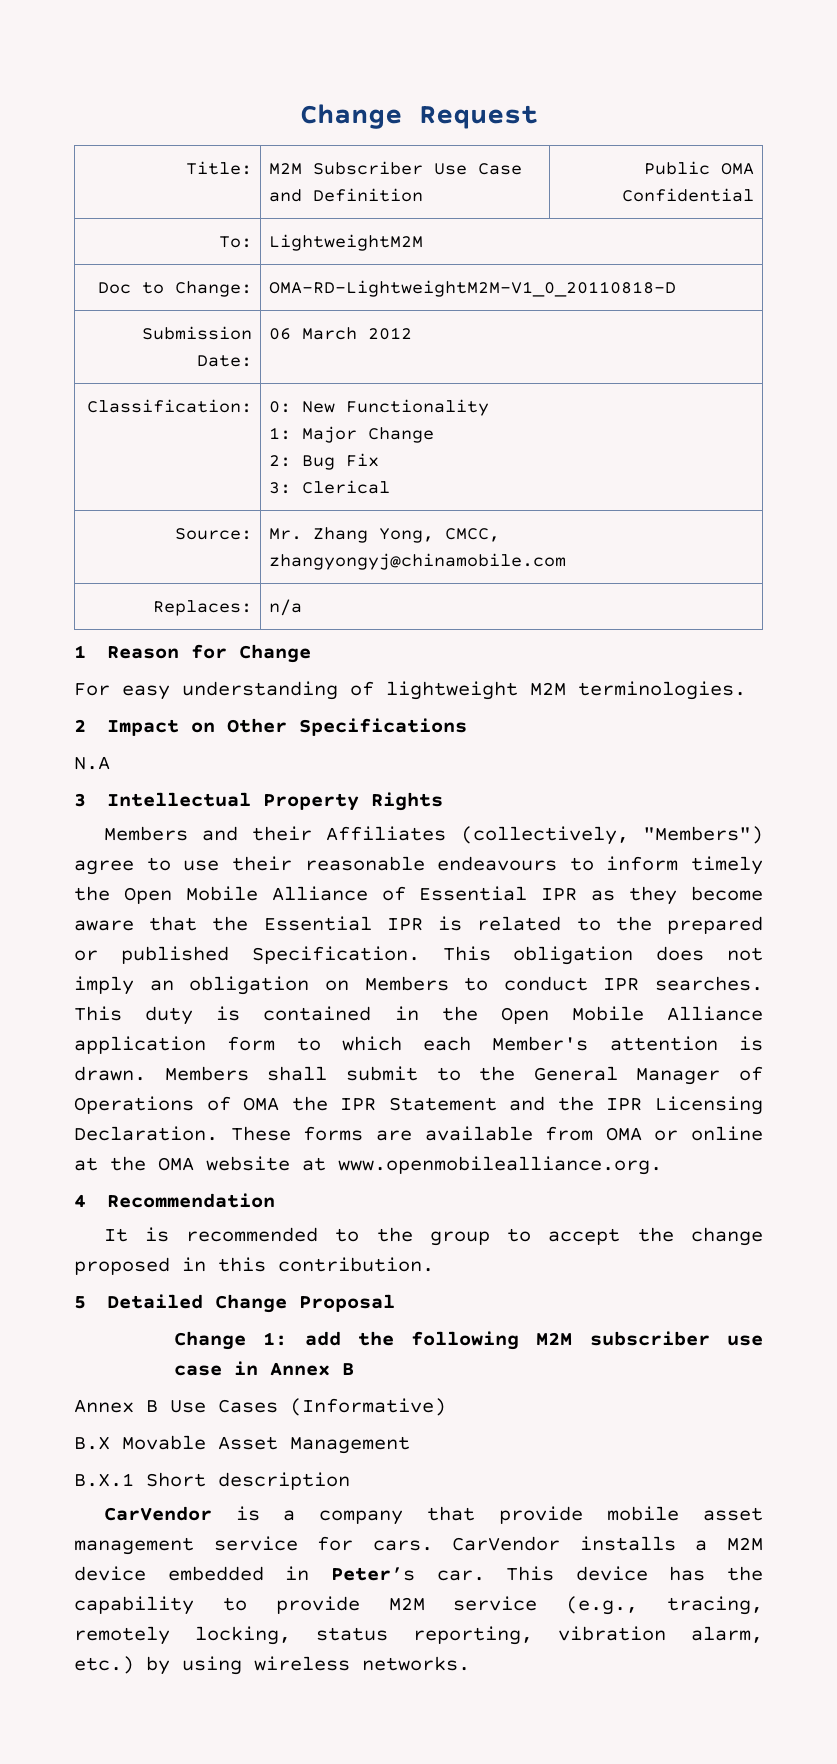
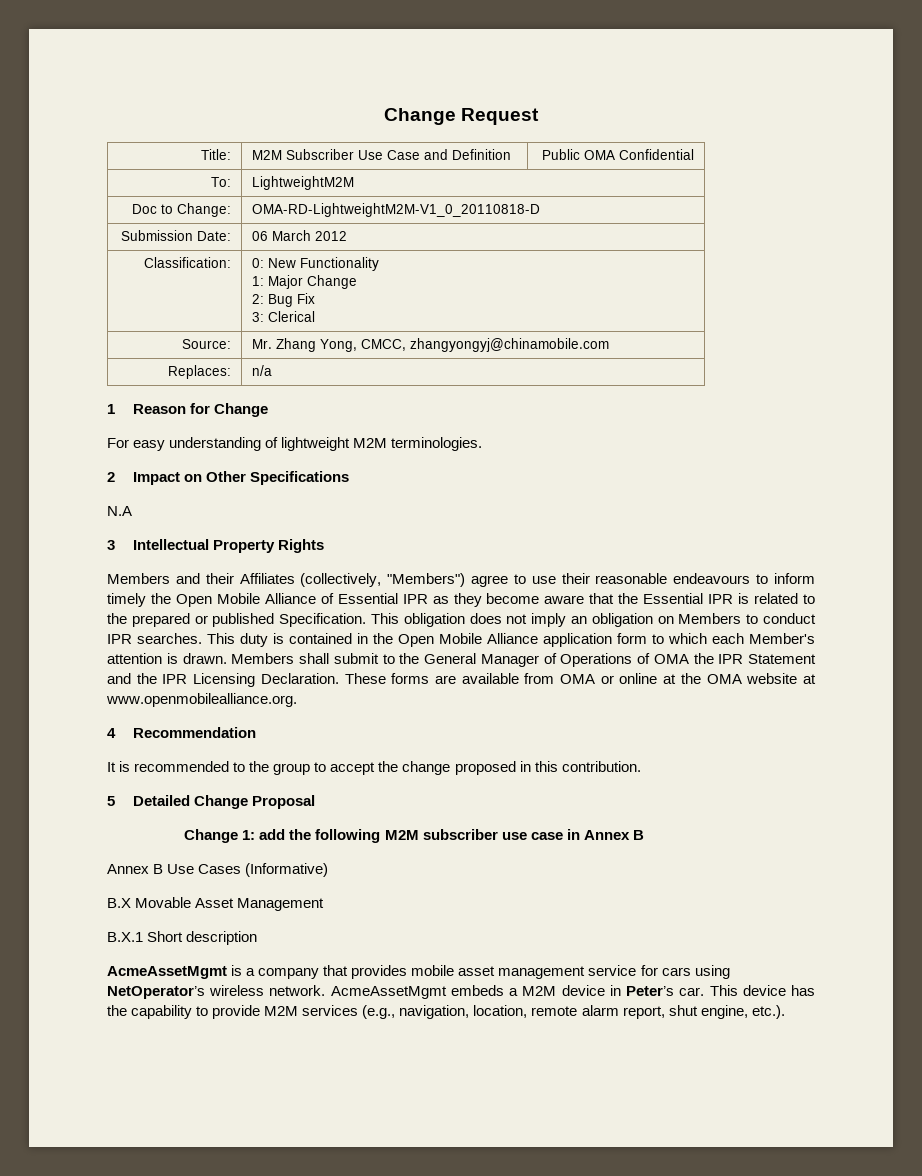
- CarVendor is a company that provide mobile asset management service for cars. CarVendor installs a M2M device embedded in Peter’s car.
+ AcmeAssetMgmt is a company that provides mobile asset management service for cars using NetOperator’s wireless network. AcmeAssetMgmt embeds a M2M device in Peter’s car.
- This device has the capability to provide M2M service (e.g., tracing, remotely locking, status reporting, vibration alarm, etc.) by using wireless networks.
+ This device has the capability to provide M2M services (e.g., navigation, location, remote alarm report, shut engine, etc.).

